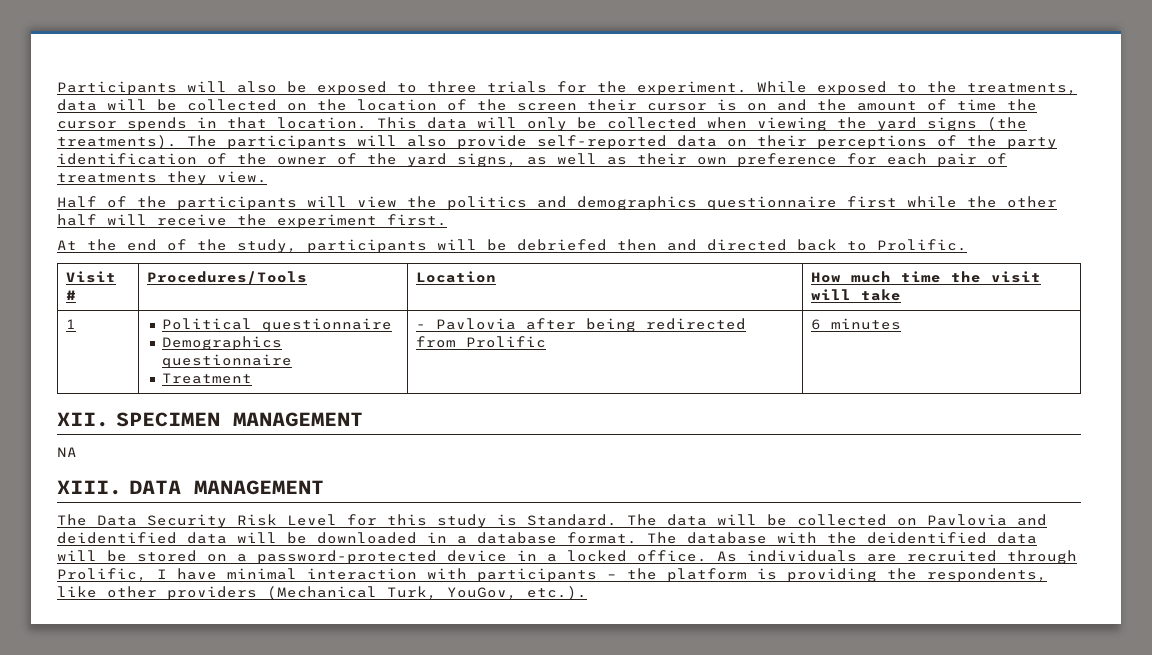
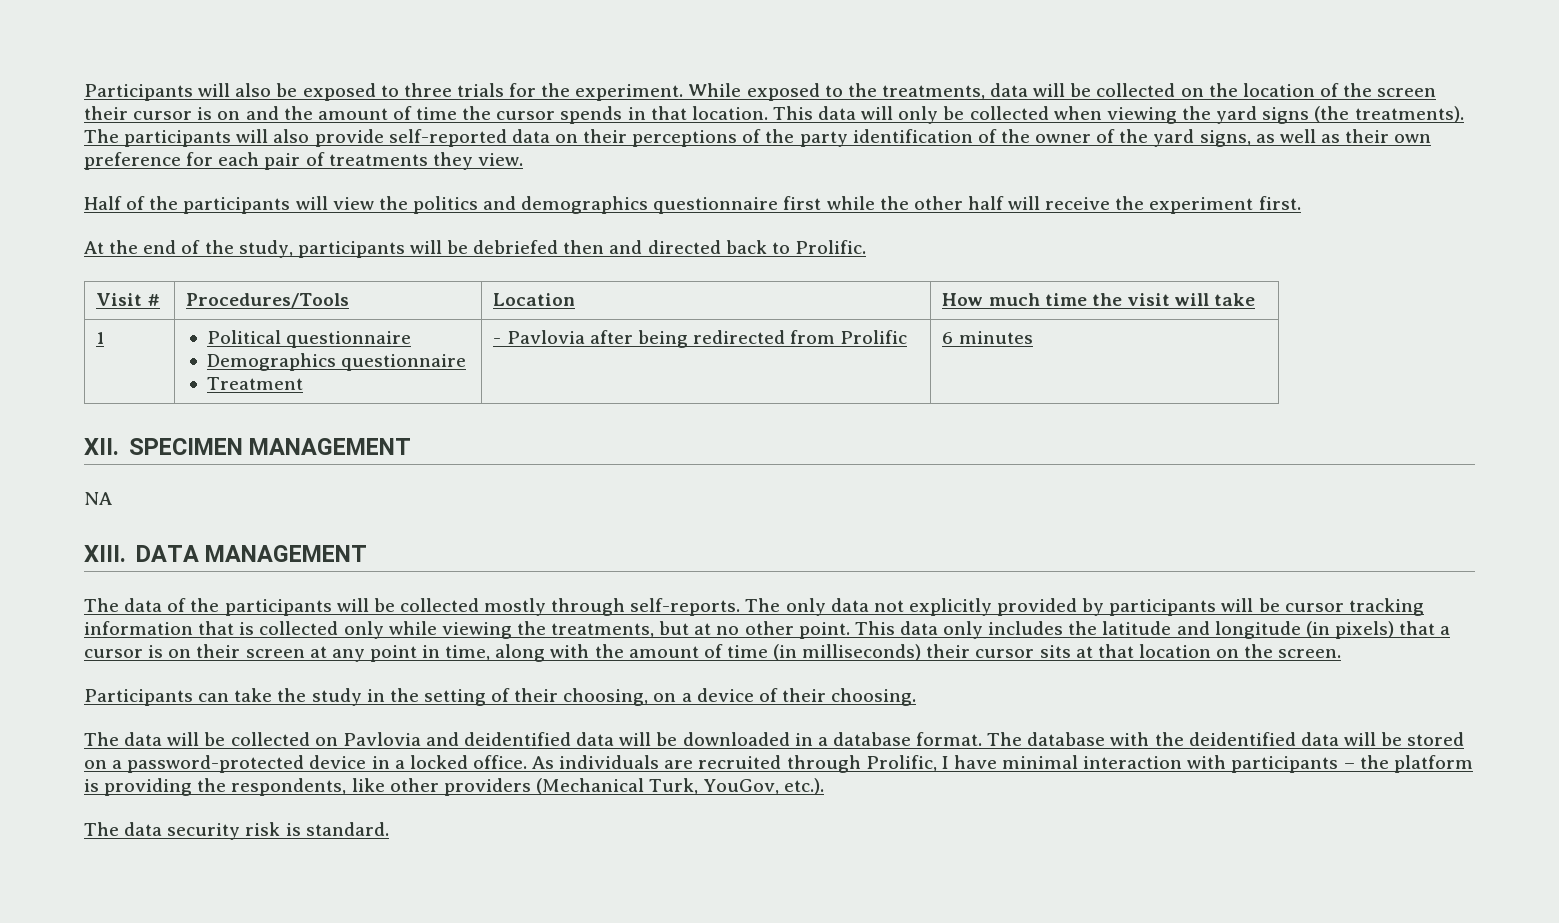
- The Data Security Risk Level for this study is Standard. The data will be collected on Pavlovia and deidentified data will be downloaded in a database format.
+ The data of the participants will be collected mostly through self-reports. The only data not explicitly provided by participants will be cursor tracking information that is collected only while viewing the treatments, but at no other point. This data only includes the latitude and longitude (in pixels) that a cursor is on their screen at any point in time, along with the amount of time (in milliseconds) their cursor sits at that location on the screen.
+ Participants can take the study in the setting of their choosing, on a device of their choosing.
+ The data will be collected on Pavlovia and deidentified data will be downloaded in a database format.
+ The data security risk is standard.

